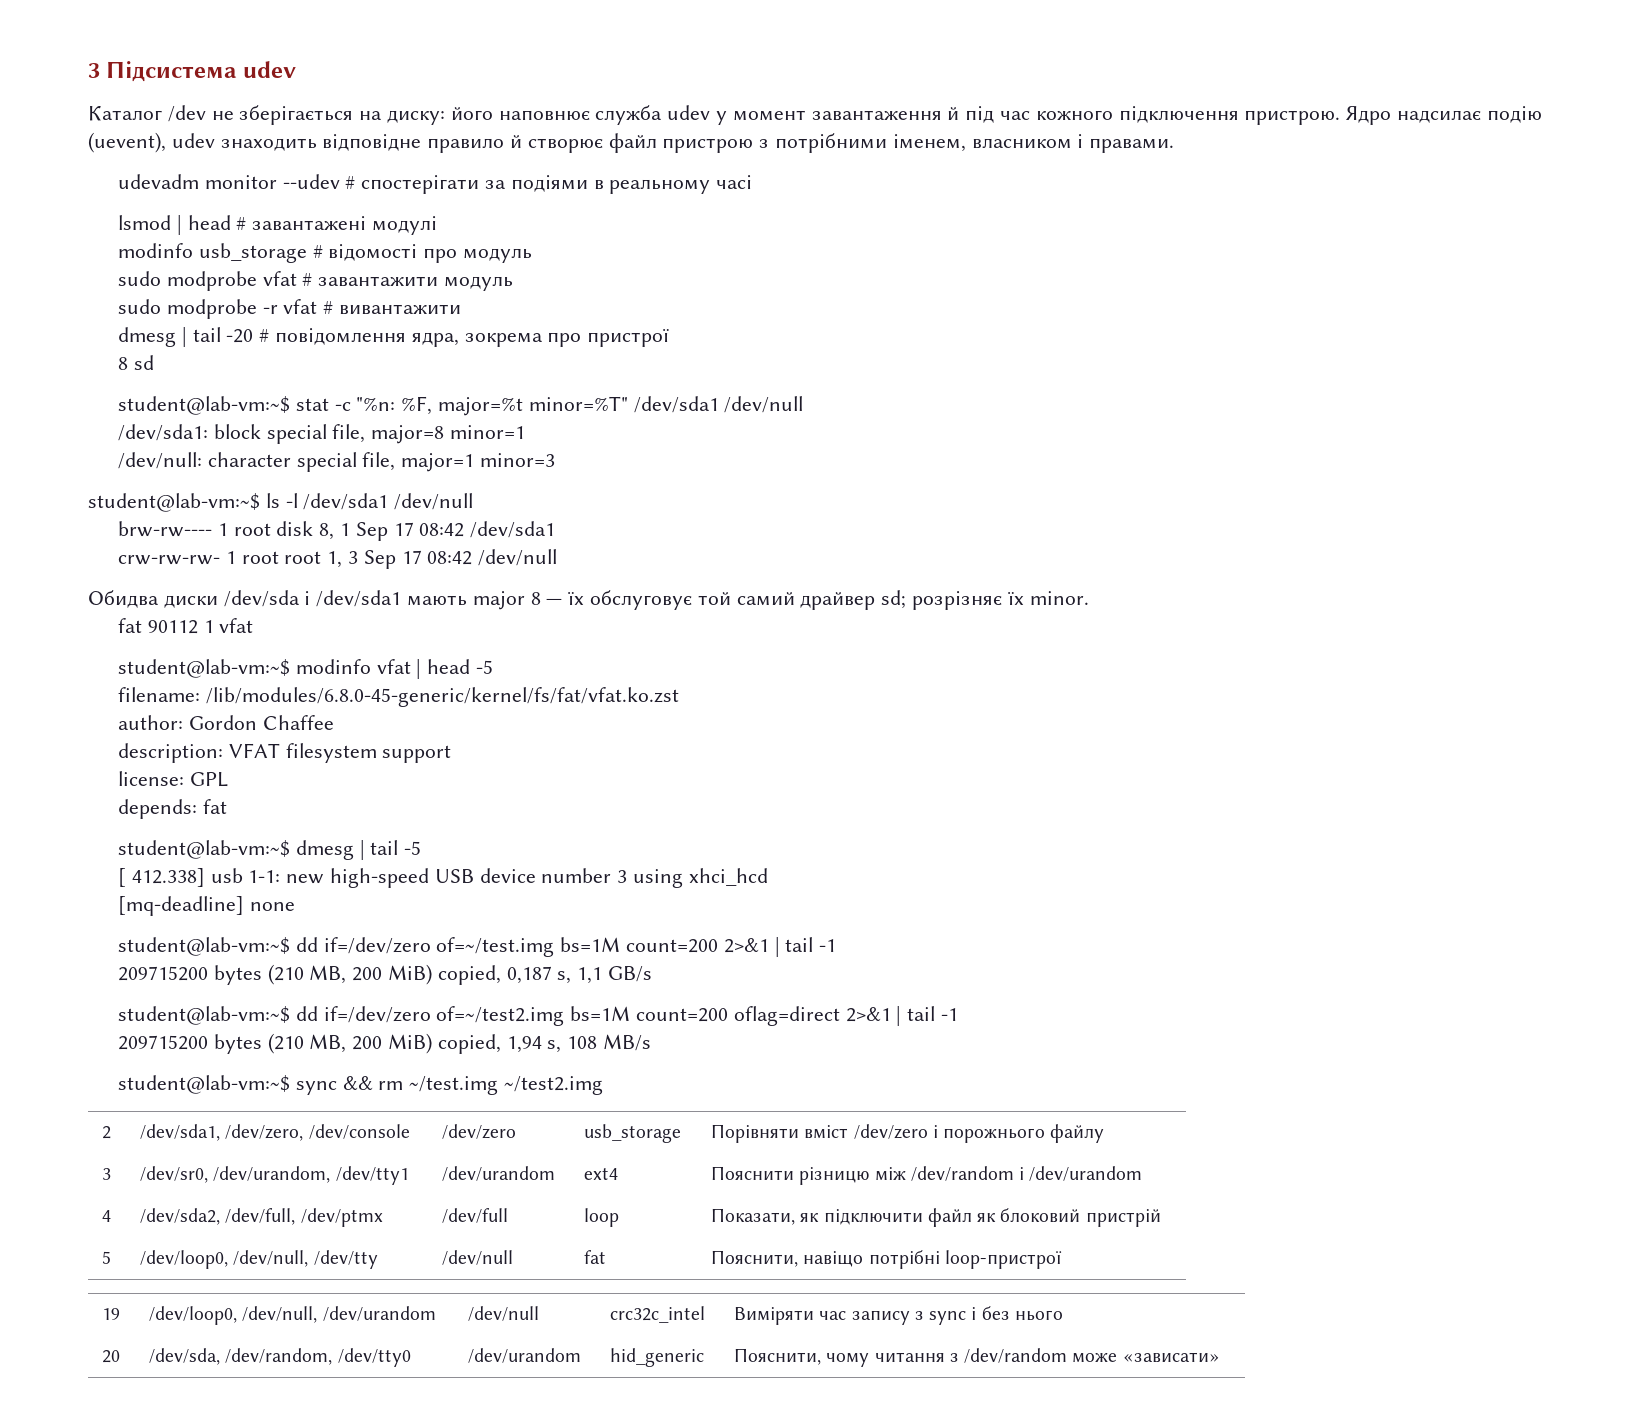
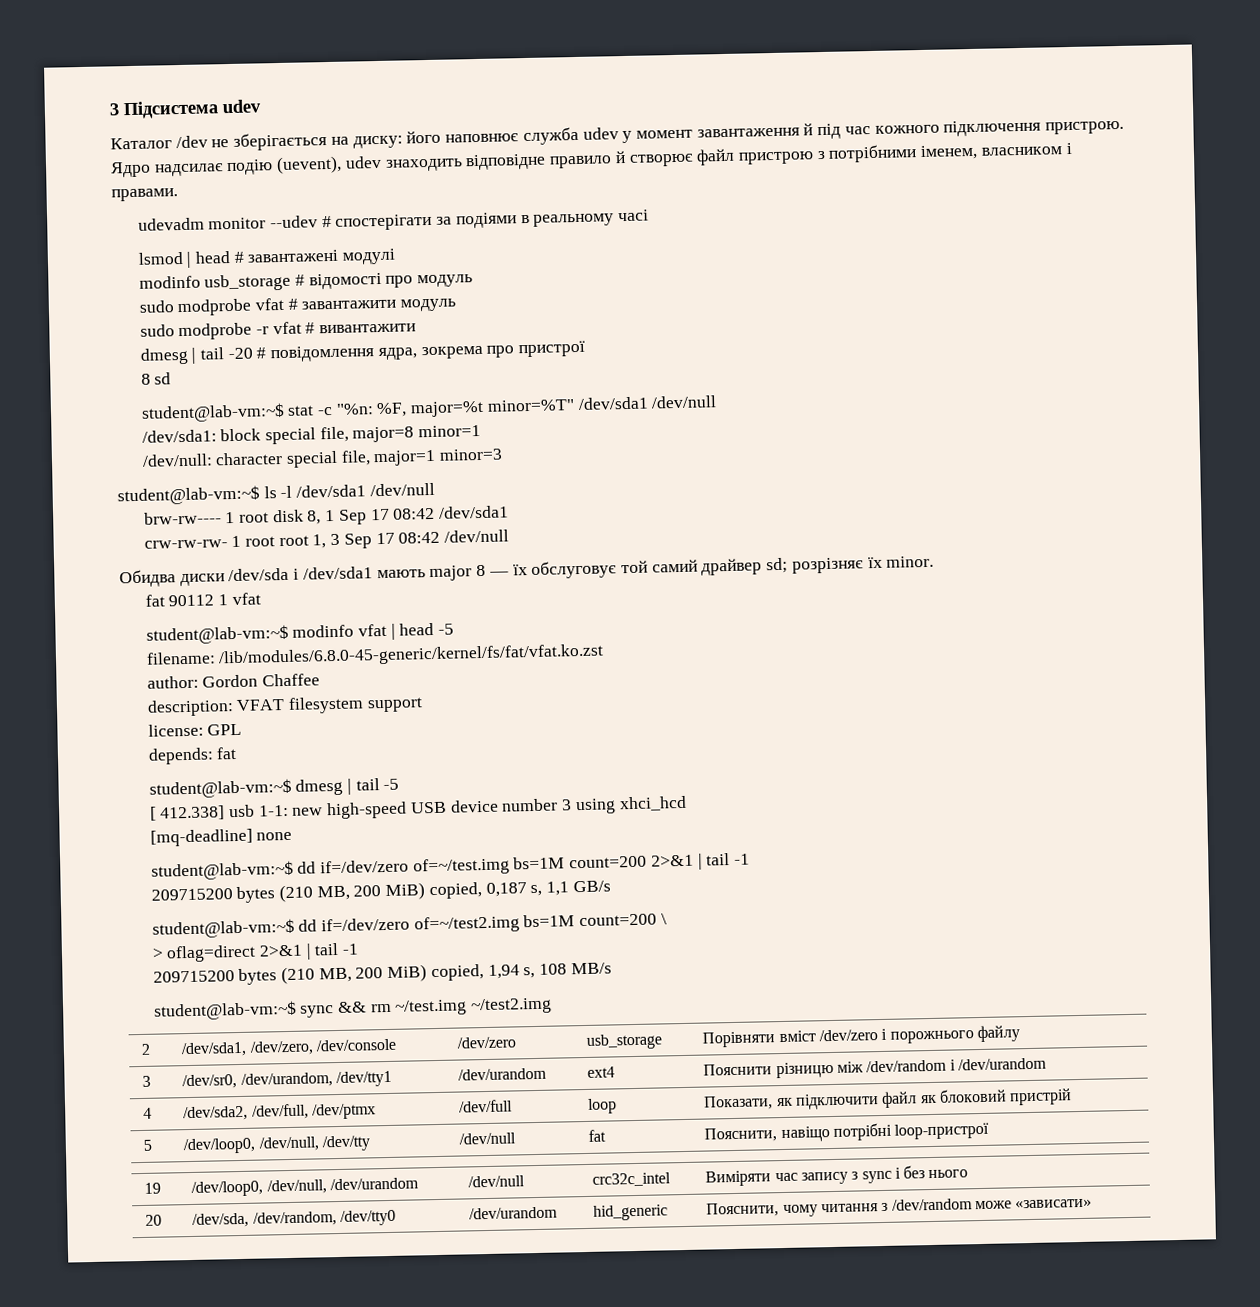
- student@lab-vm:~$ dd if=/dev/zero of=~/test2.img bs=1M count=200 oflag=direct 2>&1 | tail -1
+ student@lab-vm:~$ dd if=/dev/zero of=~/test2.img bs=1M count=200 \
+ > oflag=direct 2>&1 | tail -1

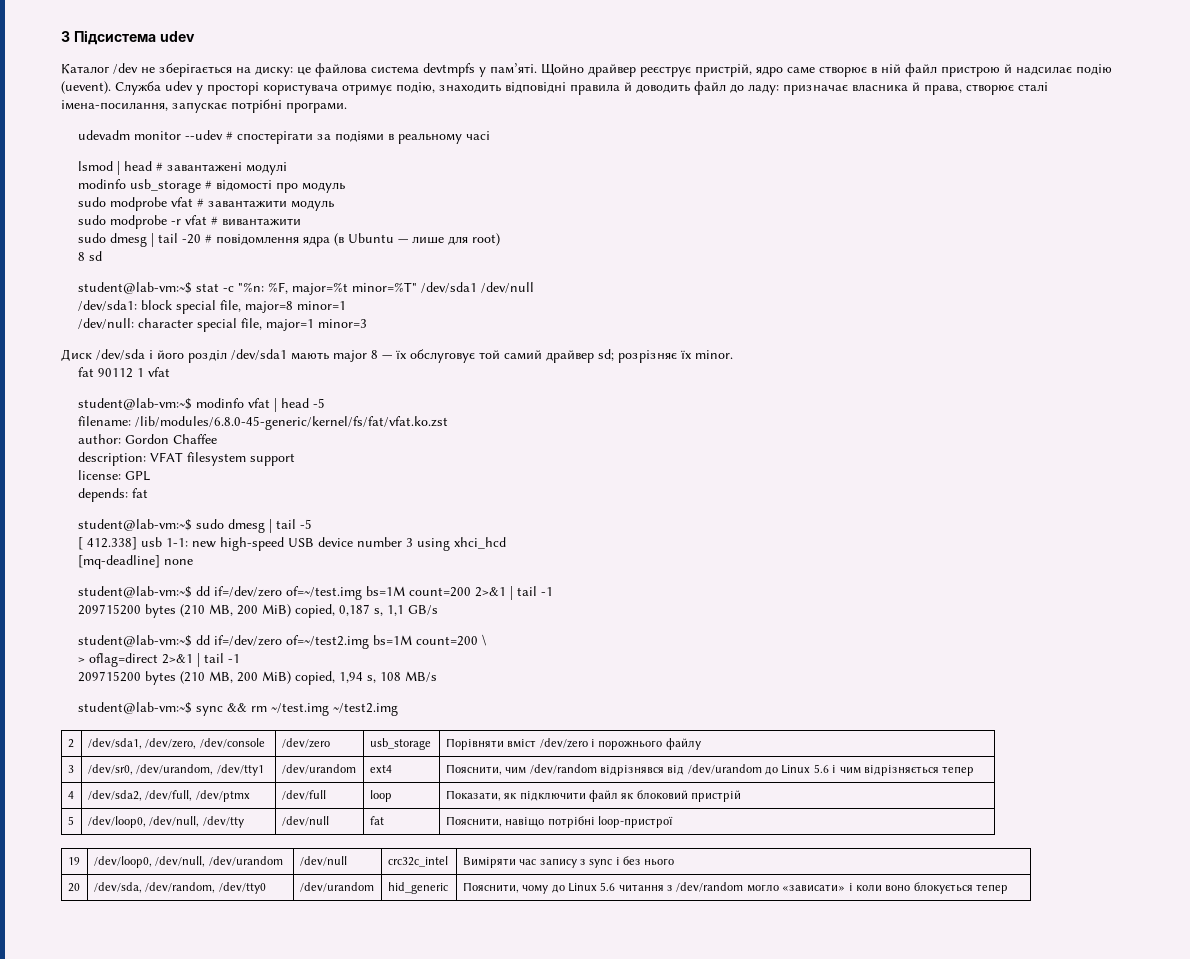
- Каталог /dev не зберігається на диску: його наповнює служба udev у момент завантаження й під час кожного підключення пристрою. Ядро надсилає подію (uevent), udev знаходить відповідне правило й створює файл пристрою з потрібними іменем, власником і правами.
+ Каталог /dev не зберігається на диску: це файлова система devtmpfs у пам’яті. Щойно драйвер реєструє пристрій, ядро саме створює в ній файл пристрою й надсилає подію (uevent). Служба udev у просторі користувача отримує подію, знаходить відповідні правила й доводить файл до ладу: призначає власника й права, створює сталі імена-посилання, запускає потрібні програми.
- dmesg | tail -20 # повідомлення ядра, зокрема про пристрої
+ sudo dmesg | tail -20 # повідомлення ядра (в Ubuntu — лише для root)
- student@lab-vm:~$ ls -l /dev/sda1 /dev/null
- brw-rw---- 1 root disk 8, 1 Sep 17 08:42 /dev/sda1
- crw-rw-rw- 1 root root 1, 3 Sep 17 08:42 /dev/null
- Обидва диски /dev/sda і /dev/sda1 мають major 8 — їх обслуговує той самий драйвер sd; розрізняє їх minor.
+ Диск /dev/sda і його розділ /dev/sda1 мають major 8 — їх обслуговує той самий драйвер sd; розрізняє їх minor.
- student@lab-vm:~$ dmesg | tail -5
+ student@lab-vm:~$ sudo dmesg | tail -5
- 3 | /dev/sr0, /dev/urandom, /dev/tty1 | /dev/urandom | ext4 | Пояснити різницю між /dev/random і /dev/urandom
+ 3 | /dev/sr0, /dev/urandom, /dev/tty1 | /dev/urandom | ext4 | Пояснити, чим /dev/random відрізнявся від /dev/urandom до Linux 5.6 і чим відрізняється тепер
- 20 | /dev/sda, /dev/random, /dev/tty0 | /dev/urandom | hid_generic | Пояснити, чому читання з /dev/random може «зависати»
+ 20 | /dev/sda, /dev/random, /dev/tty0 | /dev/urandom | hid_generic | Пояснити, чому до Linux 5.6 читання з /dev/random могло «зависати» і коли воно блокується тепер

